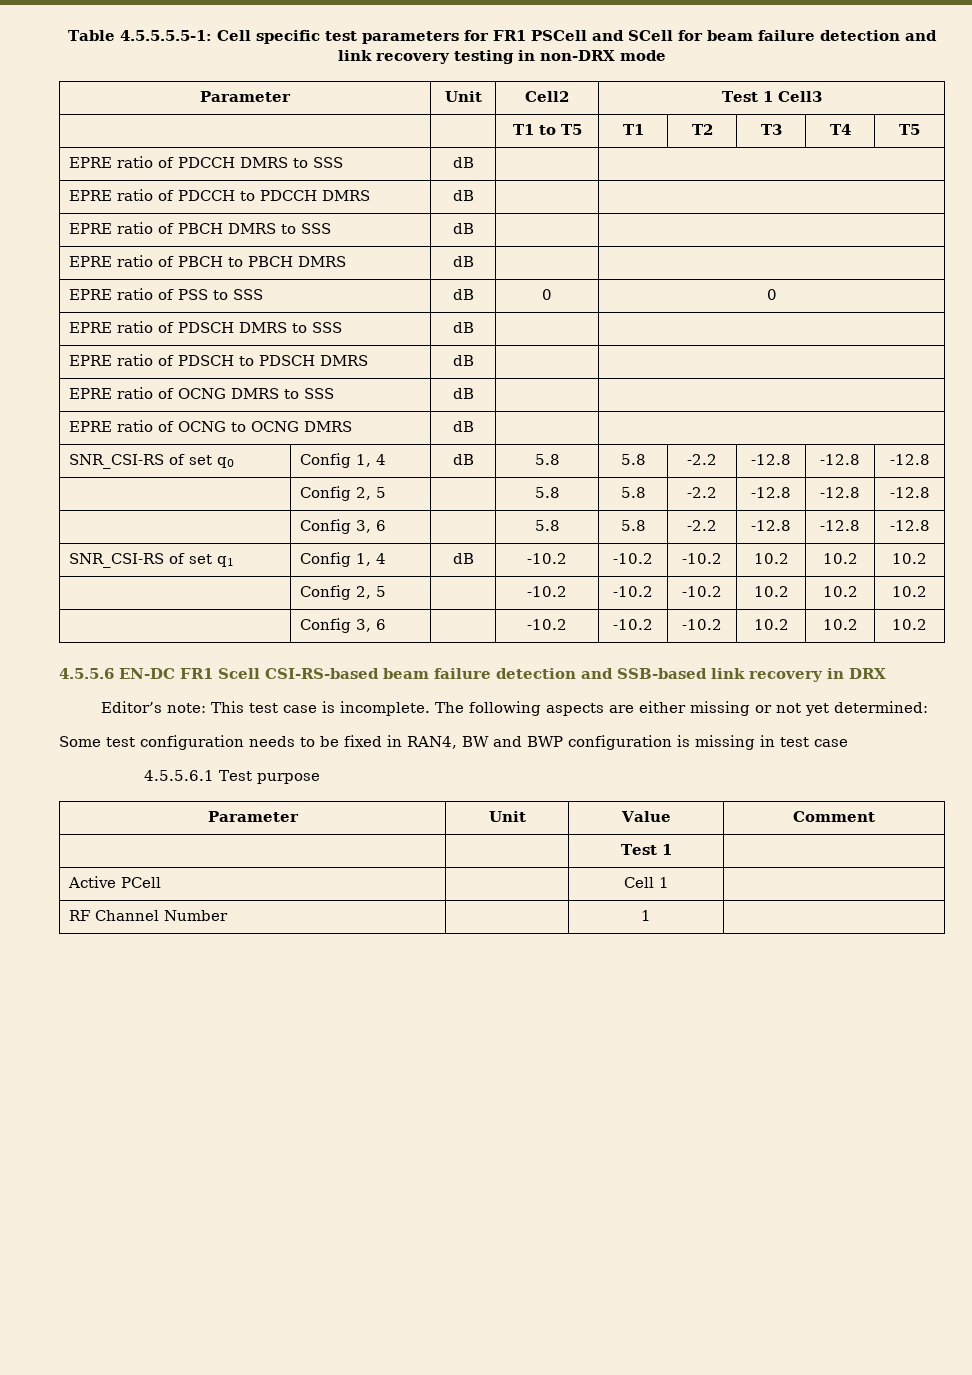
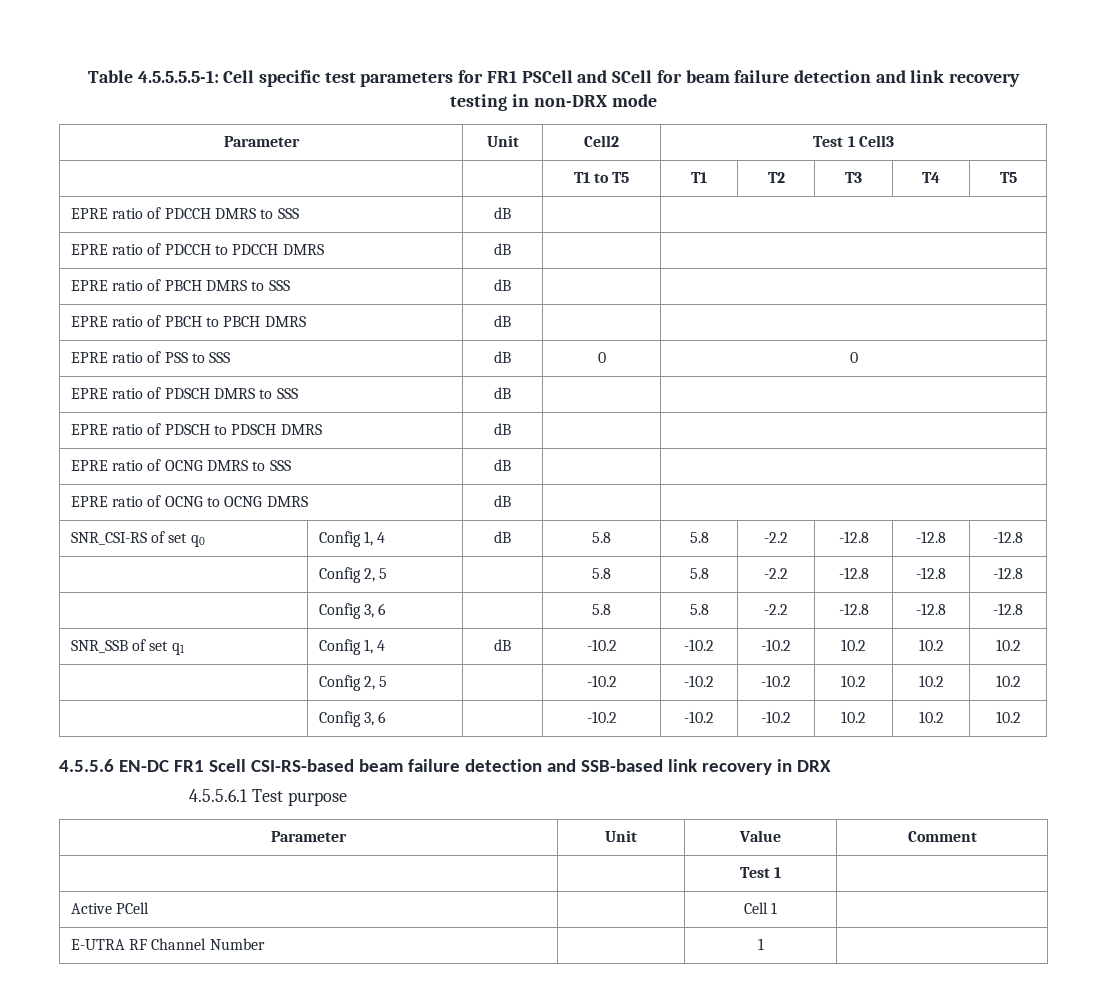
- SNR_CSI-RS of set q1 | Config 1, 4 | dB | -10.2 | -10.2 | -10.2 | 10.2 | 10.2 | 10.2
+ SNR_SSB of set q1 | Config 1, 4 | dB | -10.2 | -10.2 | -10.2 | 10.2 | 10.2 | 10.2
- Editor’s note: This test case is incomplete. The following aspects are either missing or not yet determined:
- Some test configuration needs to be fixed in RAN4, BW and BWP configuration is missing in test case
- RF Channel Number | | 1 |
+ E-UTRA RF Channel Number | | 1 |

